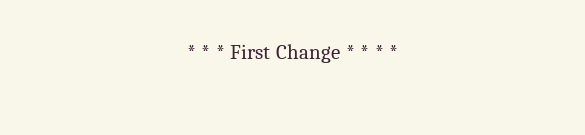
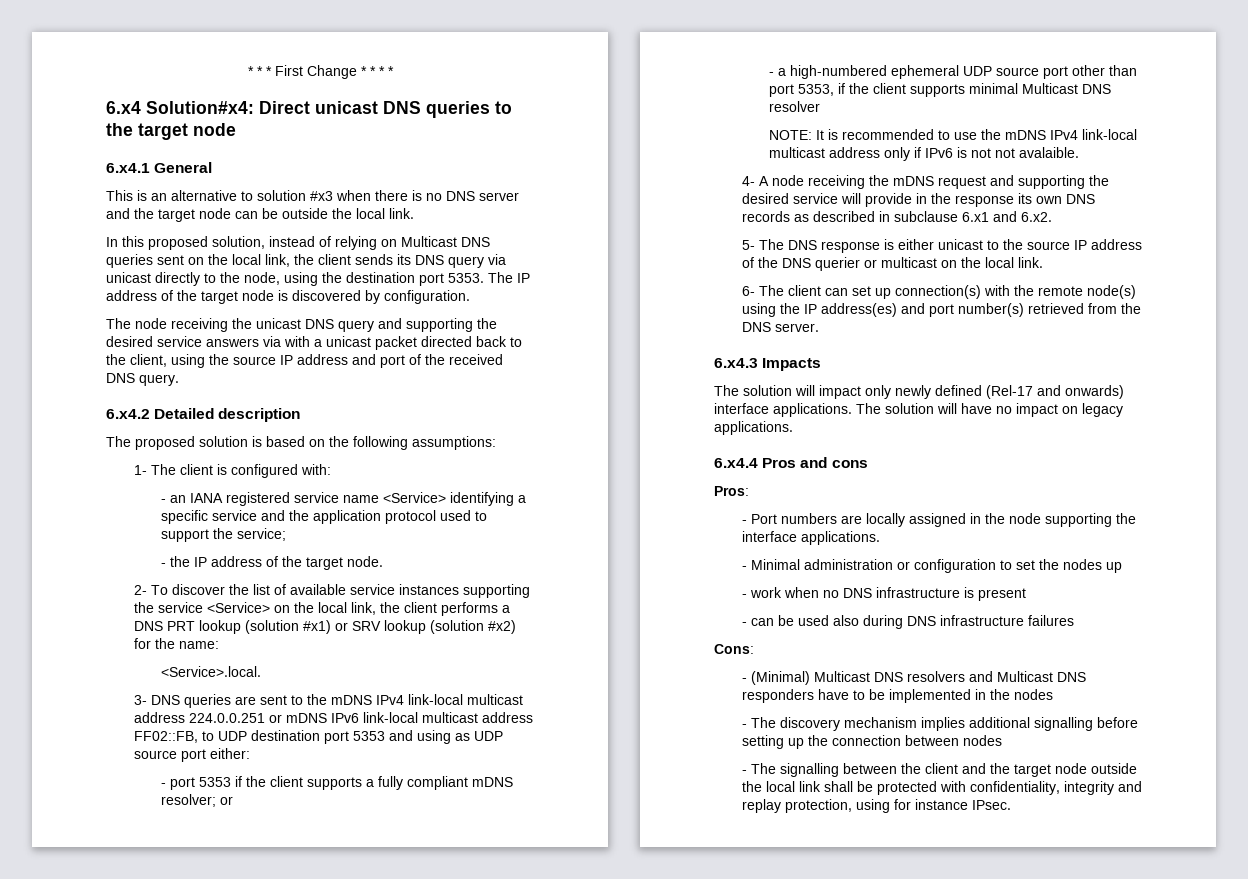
+ 6.x4 Solution#x4: Direct unicast DNS queries to the target node
+ 6.x4.1 General
+ This is an alternative to solution #x3 when there is no DNS server and the target node can be outside the local link.
+ In this proposed solution, instead of relying on Multicast DNS queries sent on the local link, the client sends its DNS query via unicast directly to the node, using the destination port 5353. The IP address of the target node is discovered by configuration.
+ The node receiving the unicast DNS query and supporting the desired service answers via with a unicast packet directed back to the client, using the source IP address and port of the received DNS query.
+ 6.x4.2 Detailed description
+ The proposed solution is based on the following assumptions:
+ 1- The client is configured with:
+ - an IANA registered service name <Service> identifying a specific service and the application protocol used to support the service;
+ - the IP address of the target node.
+ 2- To discover the list of available service instances supporting the service <Service> on the local link, the client performs a DNS PRT lookup (solution #x1) or SRV lookup (solution #x2) for the name:
+ <Service>.local.
+ 3- DNS queries are sent to the mDNS IPv4 link-local multicast address 224.0.0.251 or mDNS IPv6 link-local multicast address FF02::FB, to UDP destination port 5353 and using as UDP source port either:
+ - port 5353 if the client supports a fully compliant mDNS resolver; or
+ - a high-numbered ephemeral UDP source port other than port 5353, if the client supports minimal Multicast DNS resolver
+ NOTE: It is recommended to use the mDNS IPv4 link-local multicast address only if IPv6 is not not avalaible.
+ 4- A node receiving the mDNS request and supporting the desired service will provide in the response its own DNS records as described in subclause 6.x1 and 6.x2.
+ 5- The DNS response is either unicast to the source IP address of the DNS querier or multicast on the local link.
+ 6- The client can set up connection(s) with the remote node(s) using the IP address(es) and port number(s) retrieved from the DNS server.
+ 6.x4.3 Impacts
+ The solution will impact only newly defined (Rel-17 and onwards) interface applications. The solution will have no impact on legacy applications.
+ 6.x4.4 Pros and cons
+ Pros:
+ - Port numbers are locally assigned in the node supporting the interface applications.
+ - Minimal administration or configuration to set the nodes up
+ - work when no DNS infrastructure is present
+ - can be used also during DNS infrastructure failures
+ Cons:
+ - (Minimal) Multicast DNS resolvers and Multicast DNS responders have to be implemented in the nodes
+ - The discovery mechanism implies additional signalling before setting up the connection between nodes
+ - The signalling between the client and the target node outside the local link shall be protected with confidentiality, integrity and replay protection, using for instance IPsec.

